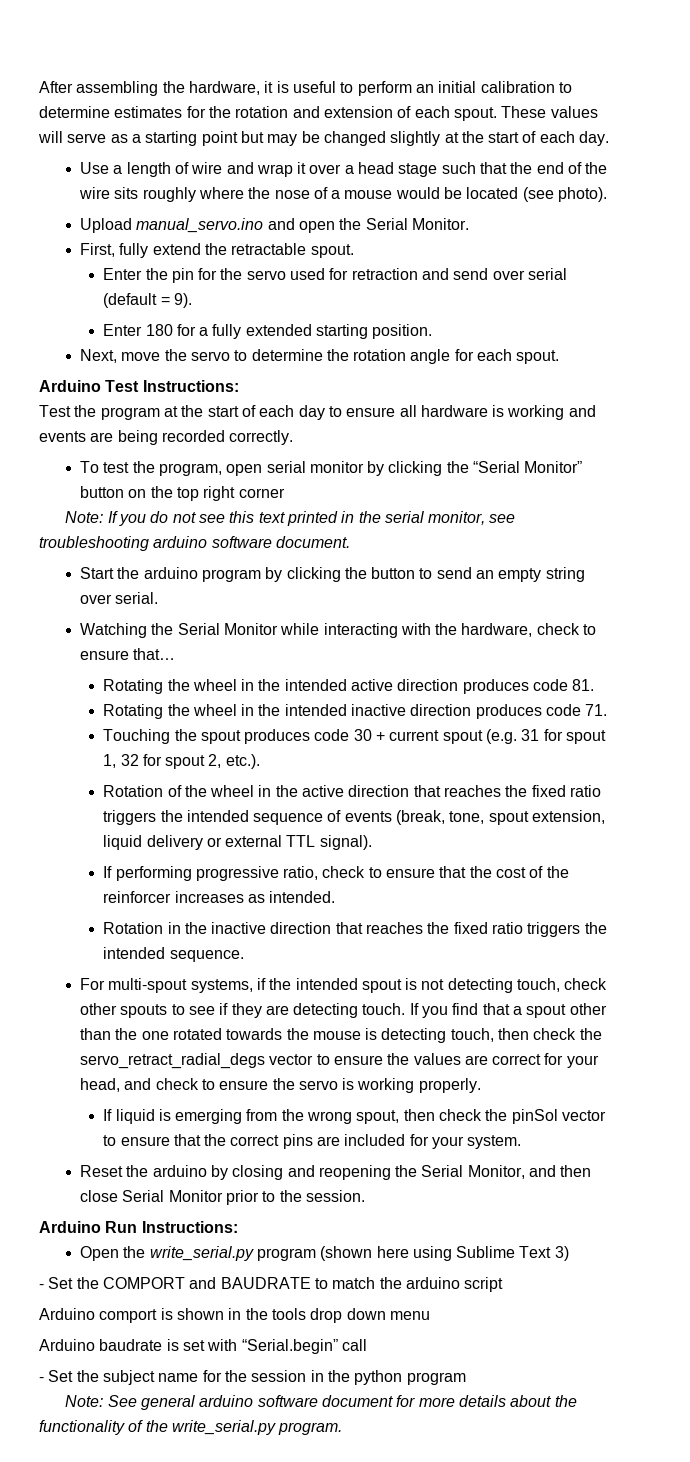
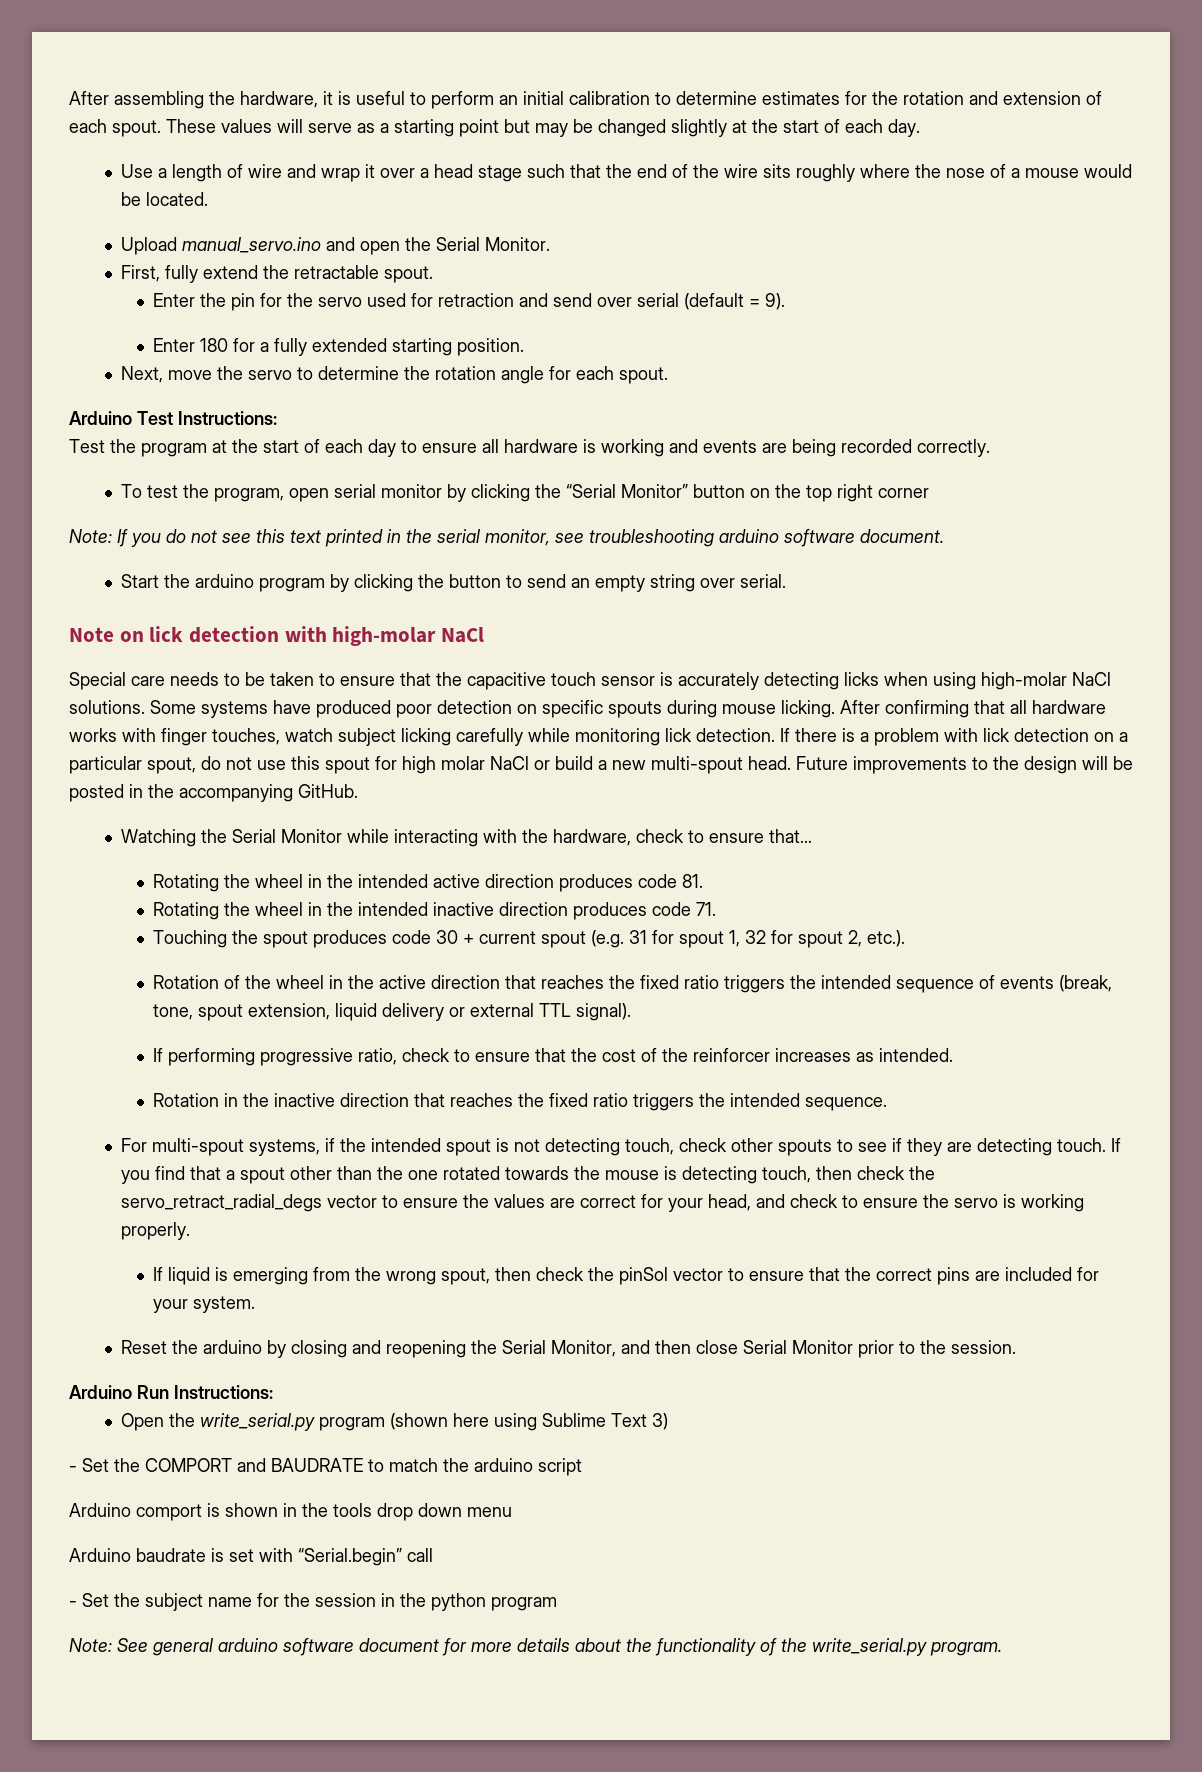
- Use a length of wire and wrap it over a head stage such that the end of the wire sits roughly where the nose of a mouse would be located (see photo).
+ Use a length of wire and wrap it over a head stage such that the end of the wire sits roughly where the nose of a mouse would be located.
+ Note on lick detection with high-molar NaCl
+ Special care needs to be taken to ensure that the capacitive touch sensor is accurately detecting licks when using high-molar NaCl solutions. Some systems have produced poor detection on specific spouts during mouse licking. After confirming that all hardware works with finger touches, watch subject licking carefully while monitoring lick detection. If there is a problem with lick detection on a particular spout, do not use this spout for high molar NaCl or build a new multi-spout head. Future improvements to the design will be posted in the accompanying GitHub.

